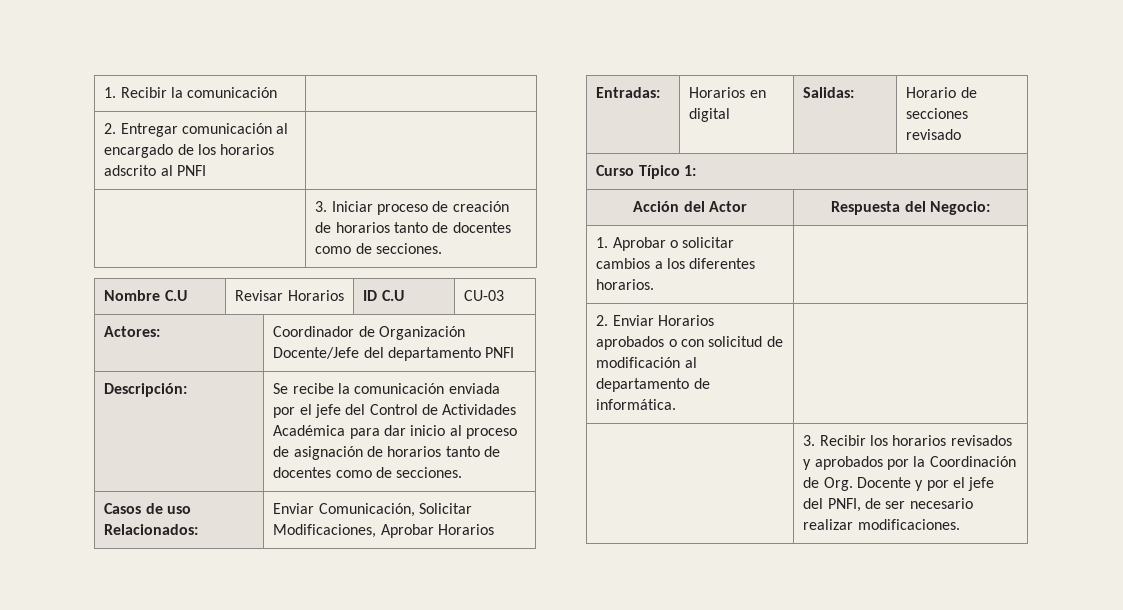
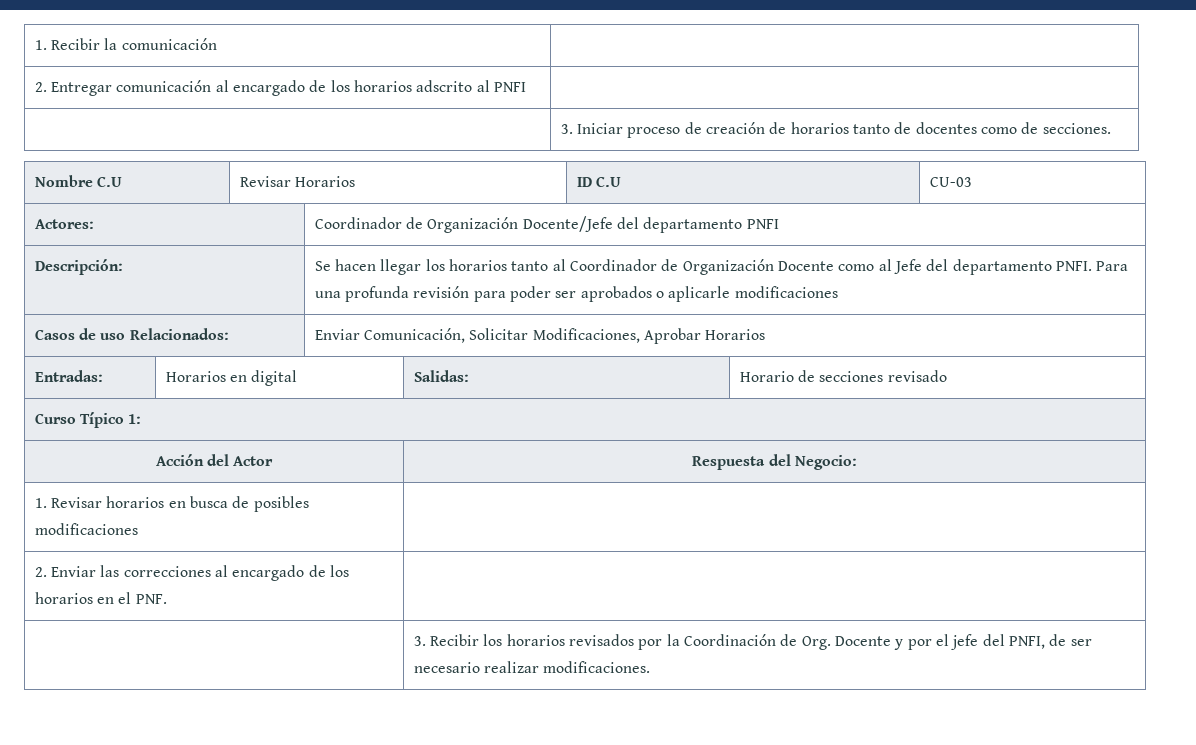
- Descripción: | Se recibe la comunicación enviada por el jefe del Control de Actividades Académica para dar inicio al proceso de asignación de horarios tanto de docentes como de secciones.
+ Descripción: | Se hacen llegar los horarios tanto al Coordinador de Organización Docente como al Jefe del departamento PNFI. Para una profunda revisión para poder ser aprobados o aplicarle modificaciones
- 1. Aprobar o solicitar cambios a los diferentes horarios. |
- 2. Enviar Horarios aprobados o con solicitud de modificación al departamento de informática. |
+ 1. Revisar horarios en busca de posibles modificaciones |
+ 2. Enviar las correcciones al encargado de los horarios en el PNF. |
- | 3. Recibir los horarios revisados y aprobados por la Coordinación de Org. Docente y por el jefe del PNFI, de ser necesario realizar modificaciones.
+ | 3. Recibir los horarios revisados por la Coordinación de Org. Docente y por el jefe del PNFI, de ser necesario realizar modificaciones.

